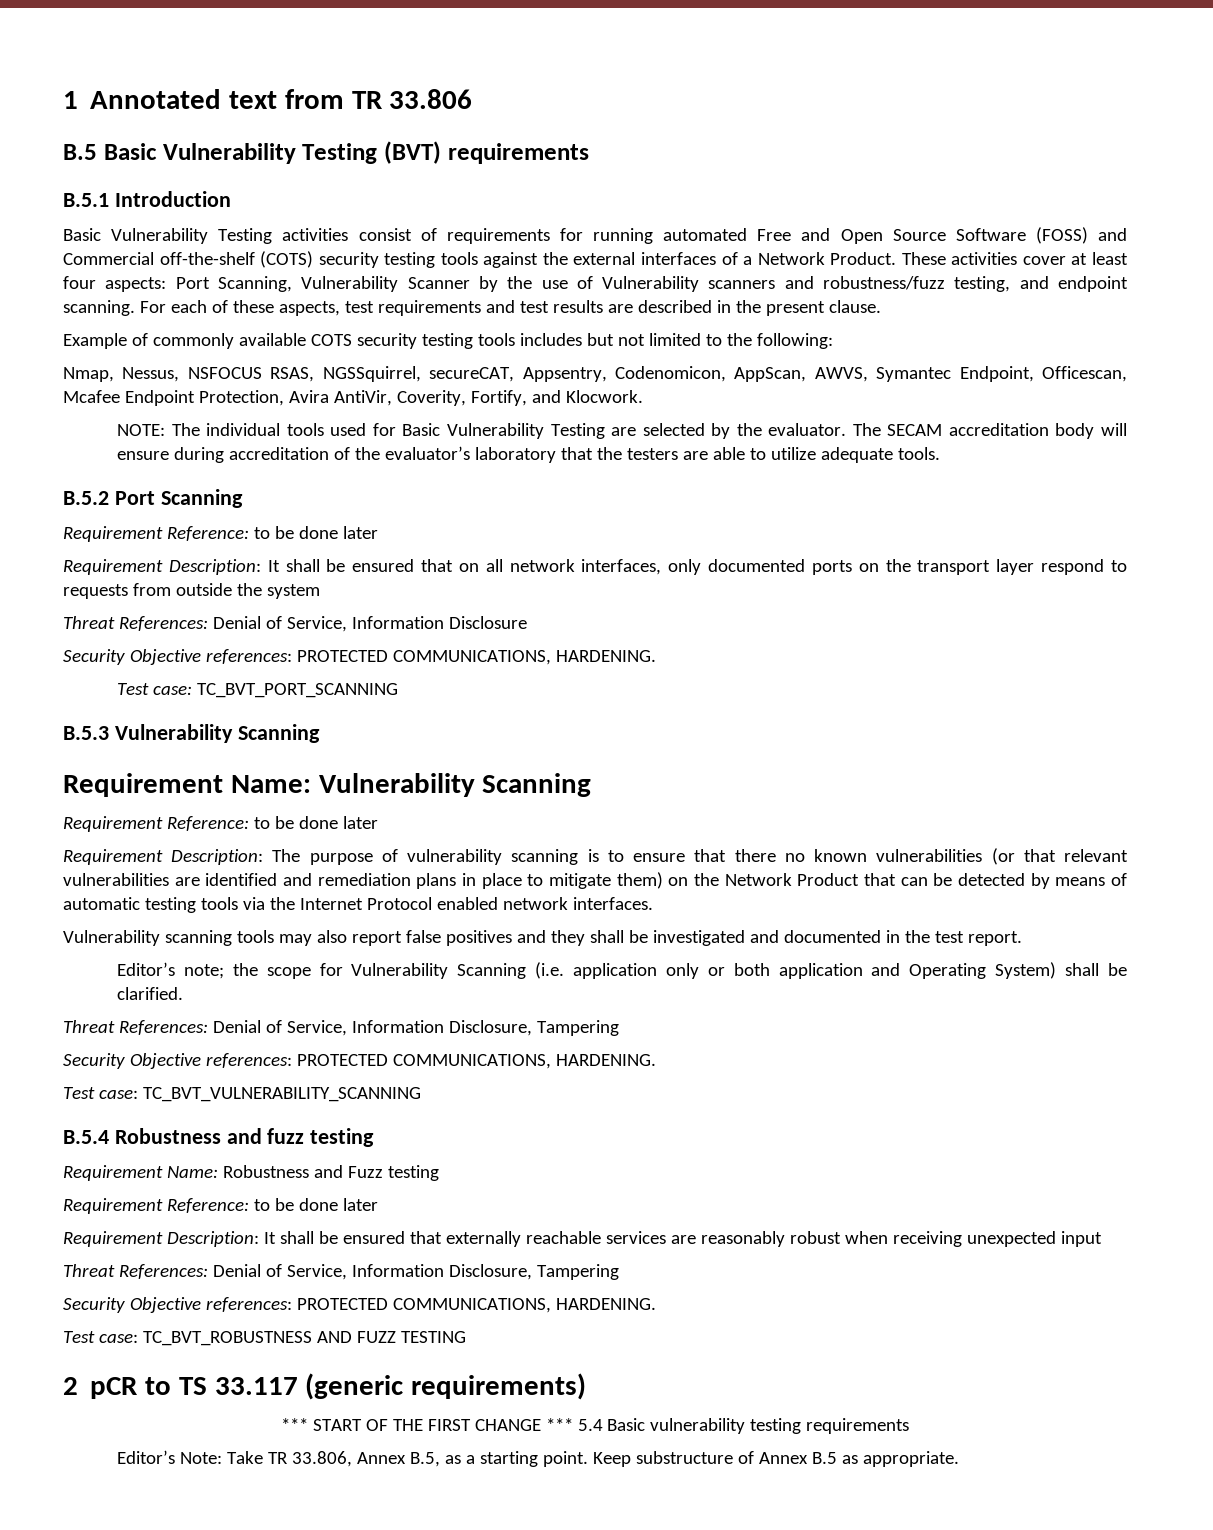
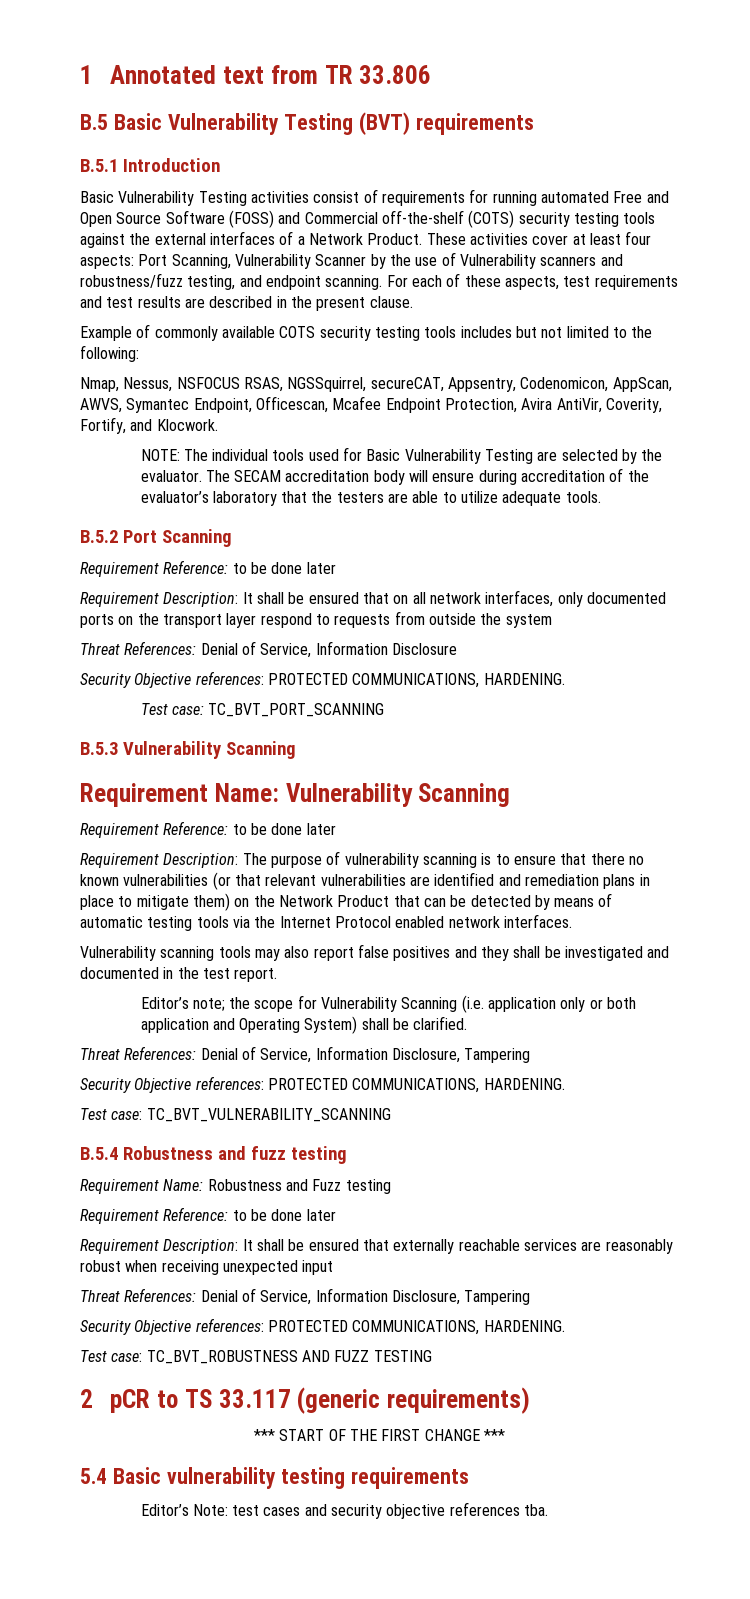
- *** START OF THE FIRST CHANGE *** 5.4 Basic vulnerability testing requirements
+ *** START OF THE FIRST CHANGE ***
+ 5.4 Basic vulnerability testing requirements
- Editor’s Note: Take TR 33.806, Annex B.5, as a starting point. Keep substructure of Annex B.5 as appropriate.
+ Editor’s Note: test cases and security objective references tba.

